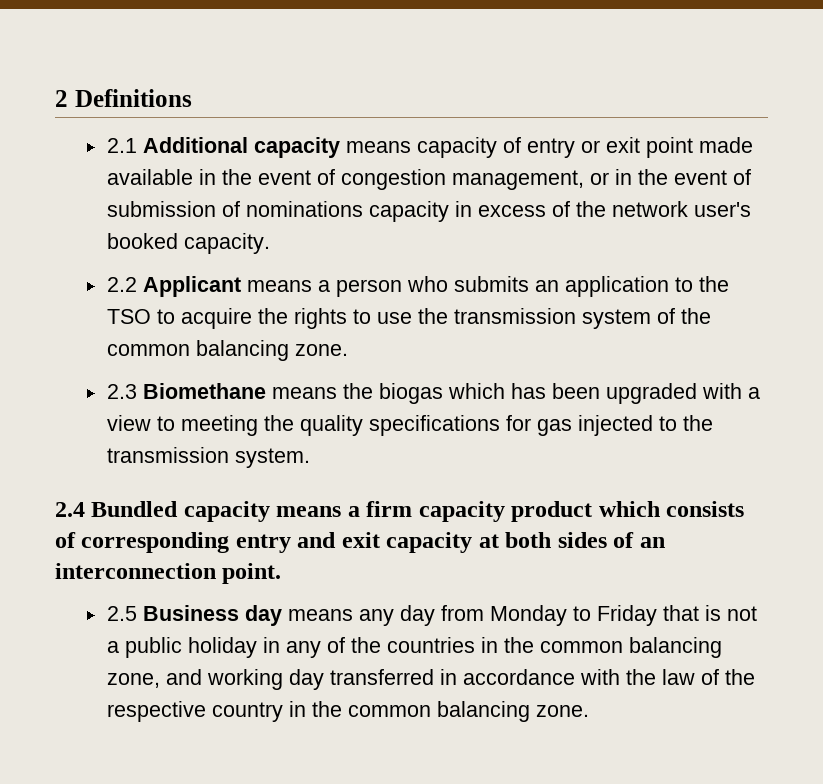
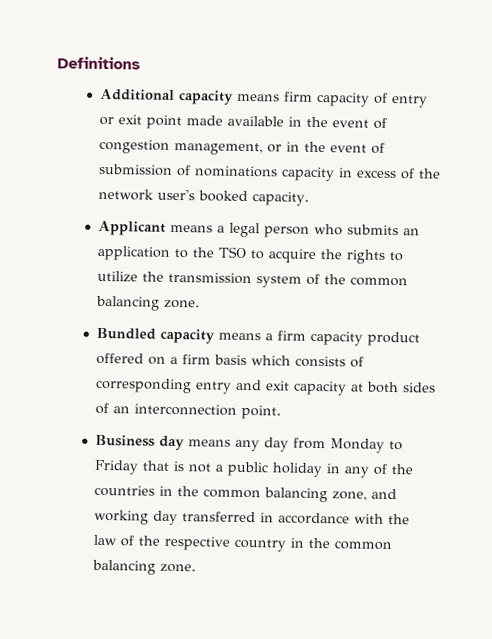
- 2 Definitions
+ Definitions
- 2.1 Additional capacity means capacity of entry or exit point made available in the event of congestion management, or in the event of submission of nominations capacity in excess of the network user's booked capacity.
+ Additional capacity means firm capacity of entry or exit point made available in the event of congestion management, or in the event of submission of nominations capacity in excess of the network user's booked capacity.
- 2.2 Applicant means a person who submits an application to the TSO to acquire the rights to use the transmission system of the common balancing zone.
+ Applicant means a legal person who submits an application to the TSO to acquire the rights to utilize the transmission system of the common balancing zone.
- 2.3 Biomethane means the biogas which has been upgraded with a view to meeting the quality specifications for gas injected to the transmission system.
- 2.4 Bundled capacity means a firm capacity product which consists of corresponding entry and exit capacity at both sides of an interconnection point.
+ Bundled capacity means a firm capacity product offered on a firm basis which consists of corresponding entry and exit capacity at both sides of an interconnection point.
- 2.5 Business day means any day from Monday to Friday that is not a public holiday in any of the countries in the common balancing zone, and working day transferred in accordance with the law of the respective country in the common balancing zone.
+ Business day means any day from Monday to Friday that is not a public holiday in any of the countries in the common balancing zone, and working day transferred in accordance with the law of the respective country in the common balancing zone.

